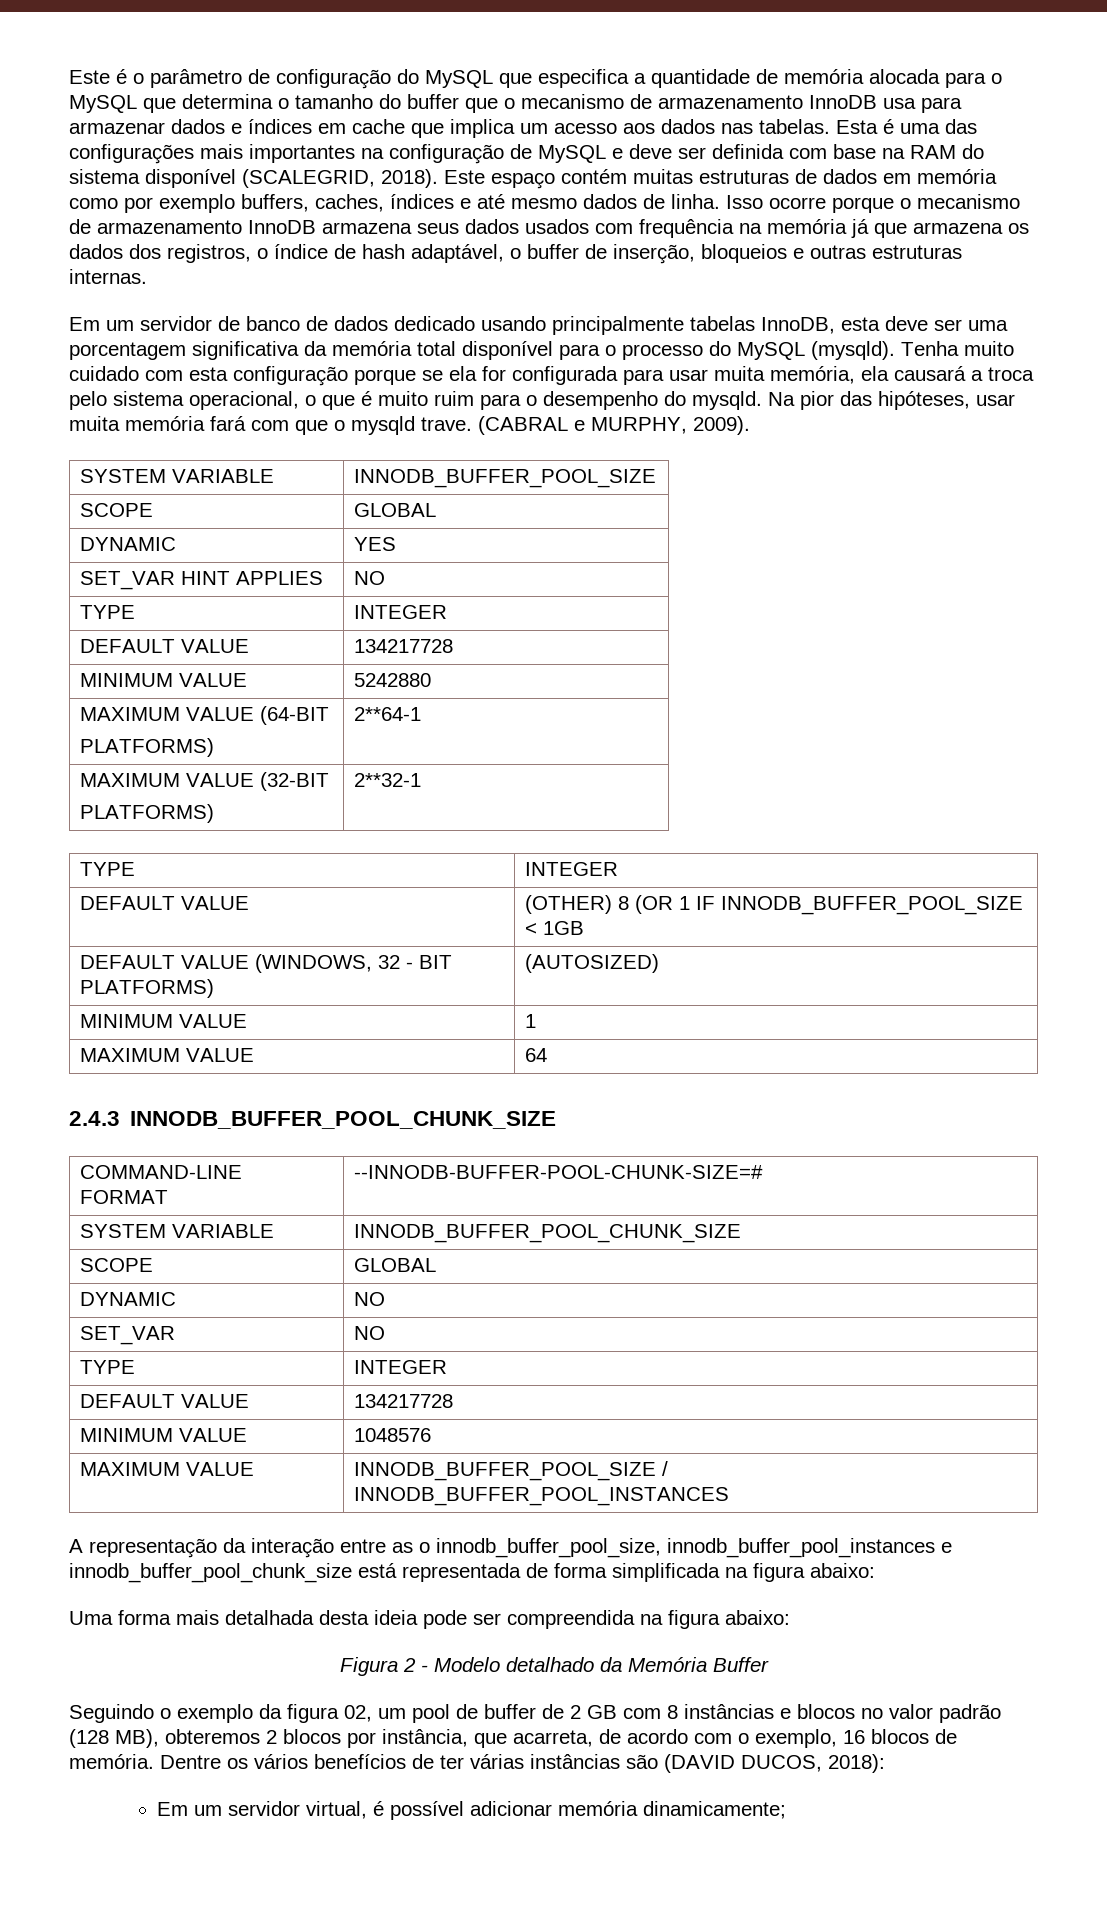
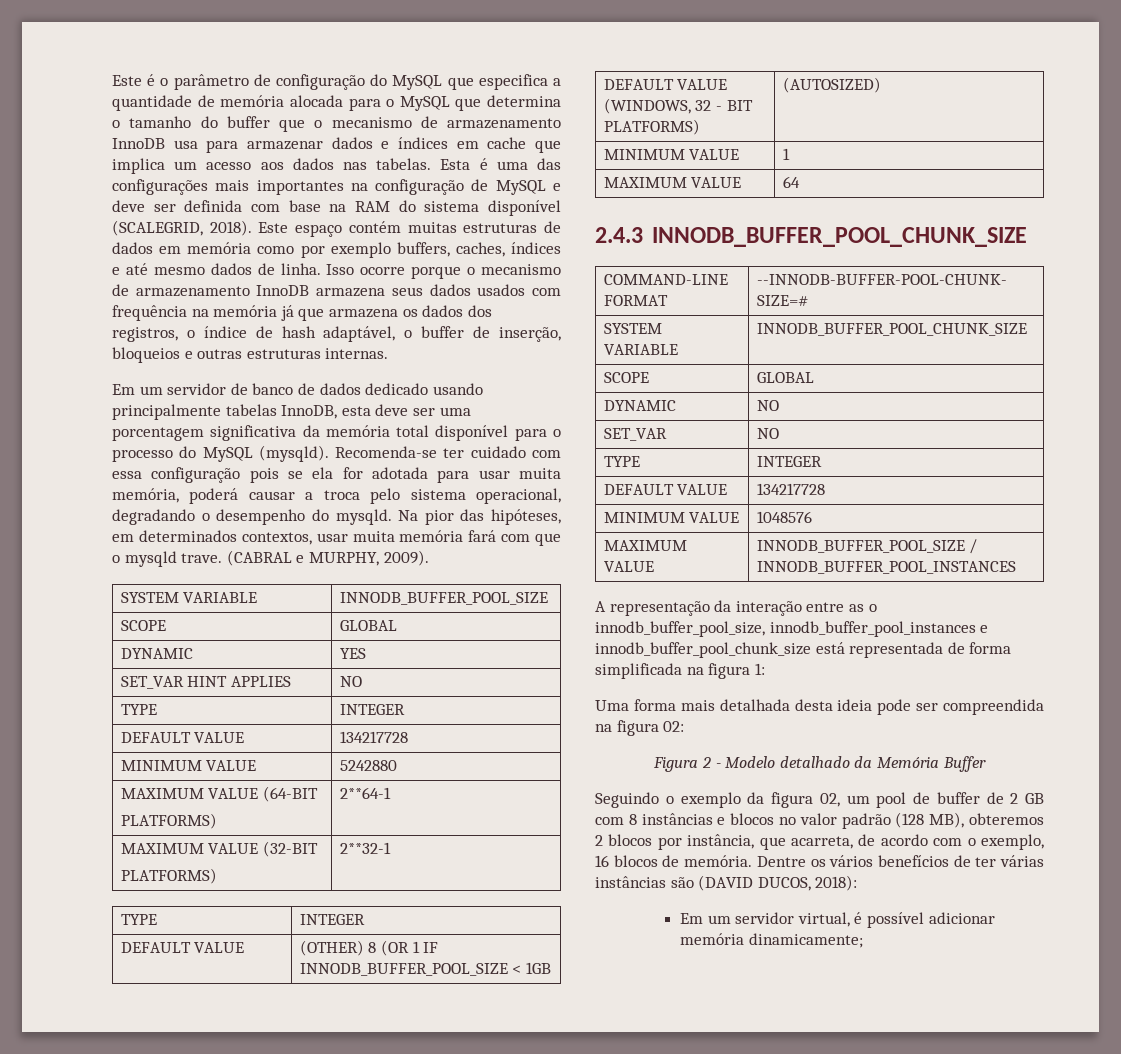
- Tenha muito cuidado com esta configuração porque se ela for configurada para usar muita memória, ela causará a troca pelo sistema operacional, o que é muito ruim para o desempenho do mysqld.
+ Recomenda-se ter cuidado com essa configuração pois se ela for adotada para usar muita memória, poderá causar a troca pelo sistema operacional, degradando o desempenho do mysqld.
- Na pior das hipóteses, usar muita memória fará com que o mysqld trave.
+ Na pior das hipóteses, em determinados contextos, usar muita memória fará com que o mysqld trave.
- A representação da interação entre as o innodb_buffer_pool_size, innodb_buffer_pool_instances e innodb_buffer_pool_chunk_size está representada de forma simplificada na figura abaixo:
+ A representação da interação entre as o innodb_buffer_pool_size, innodb_buffer_pool_instances e innodb_buffer_pool_chunk_size está representada de forma simplificada na figura 1:
- Uma forma mais detalhada desta ideia pode ser compreendida na figura abaixo:
+ Uma forma mais detalhada desta ideia pode ser compreendida na figura 02:

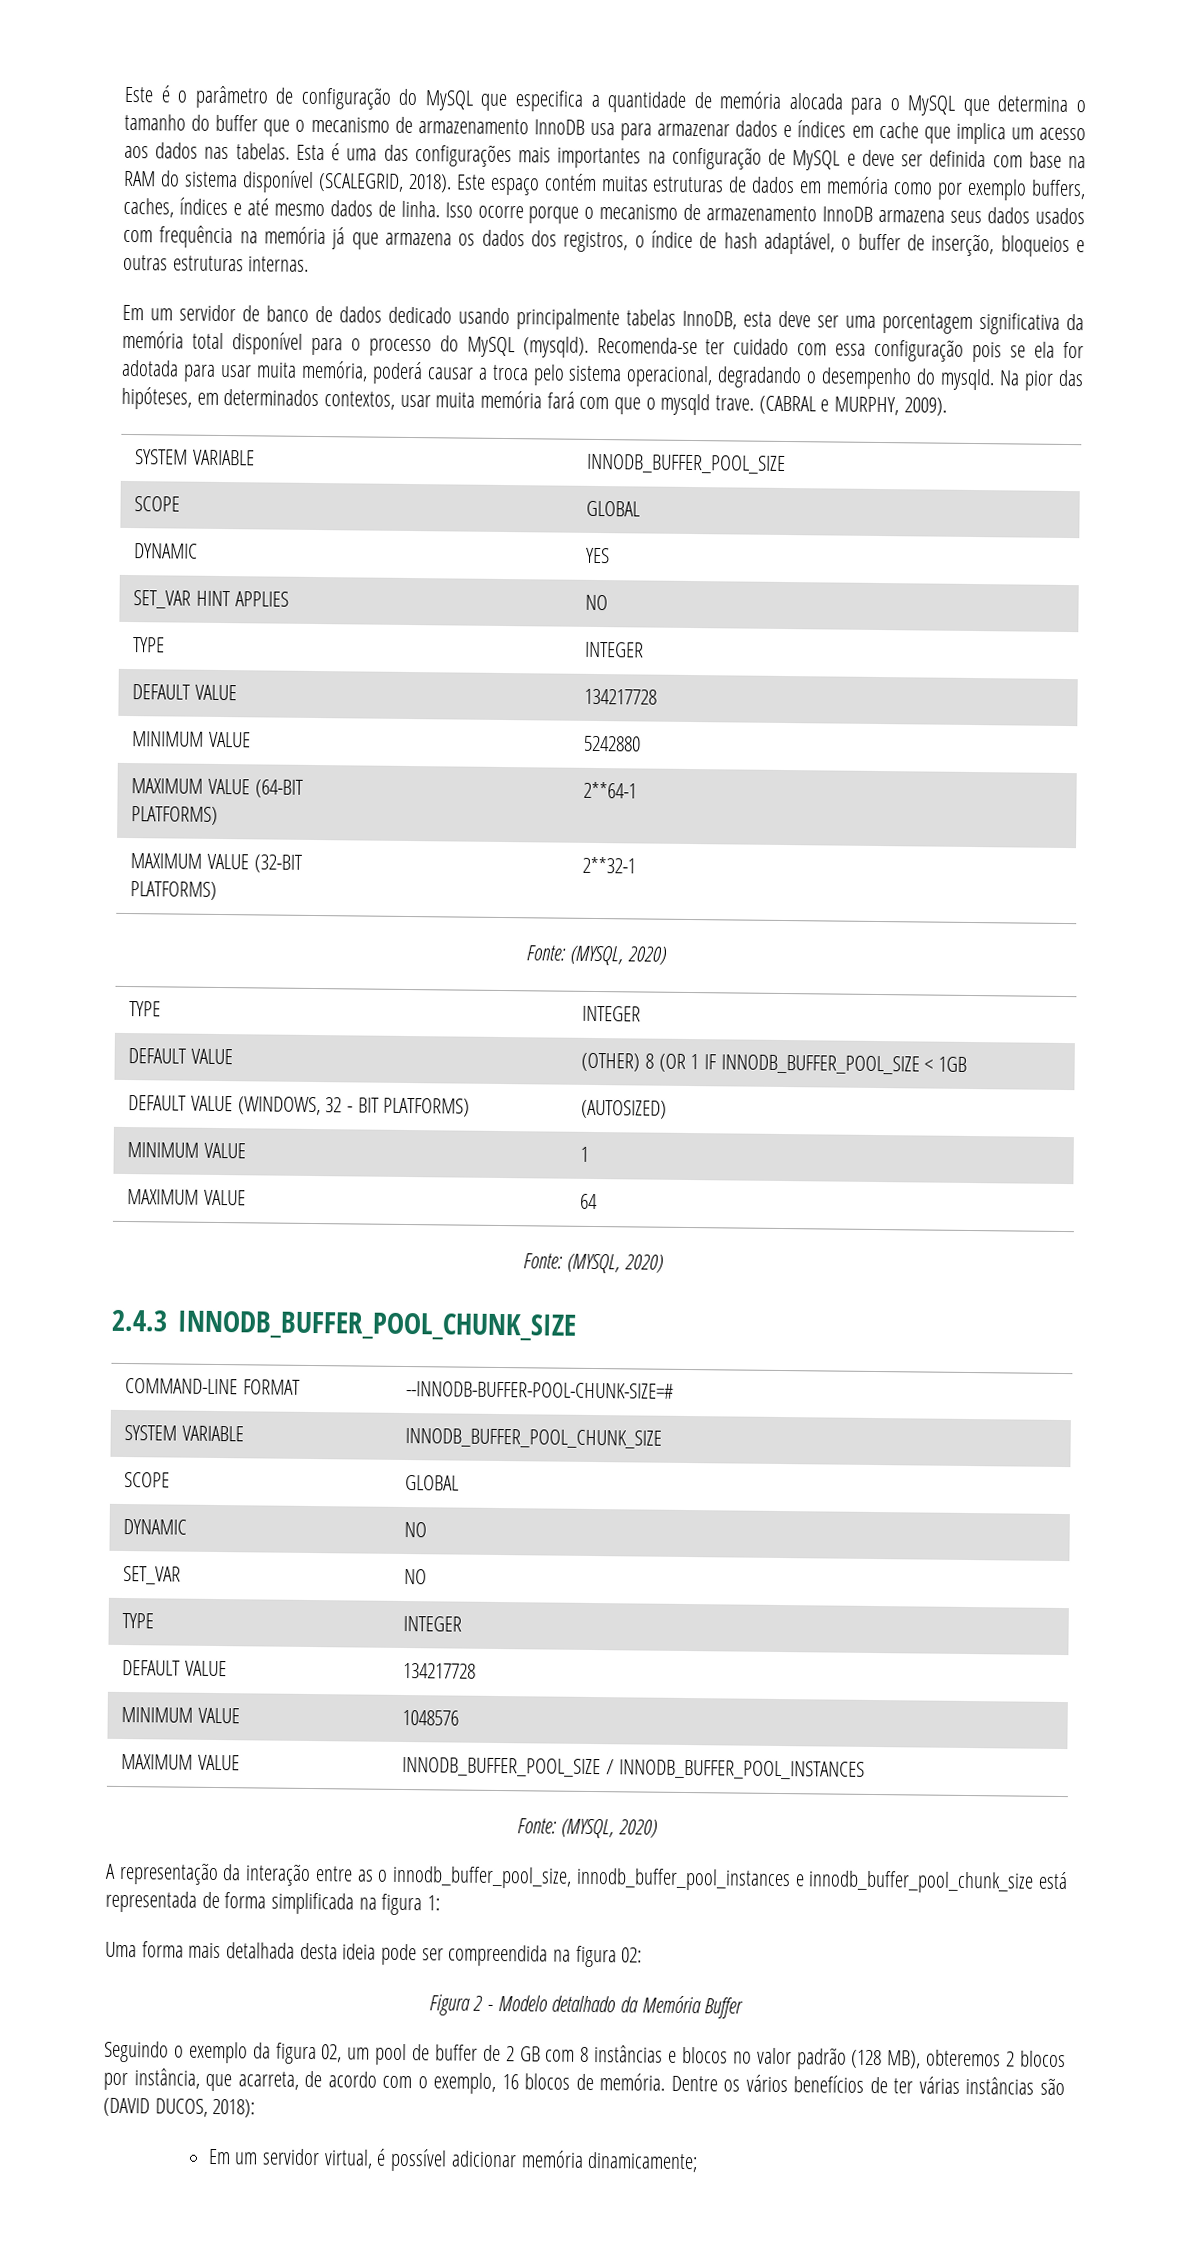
  MAXIMUM VALUE (32-BIT
  PLATFORMS) | 2**32-1
+ Fonte: (MYSQL, 2020)
  MAXIMUM VALUE | 64
+ Fonte: (MYSQL, 2020)
  MAXIMUM VALUE | INNODB_BUFFER_POOL_SIZE / INNODB_BUFFER_POOL_INSTANCES
+ Fonte: (MYSQL, 2020)

